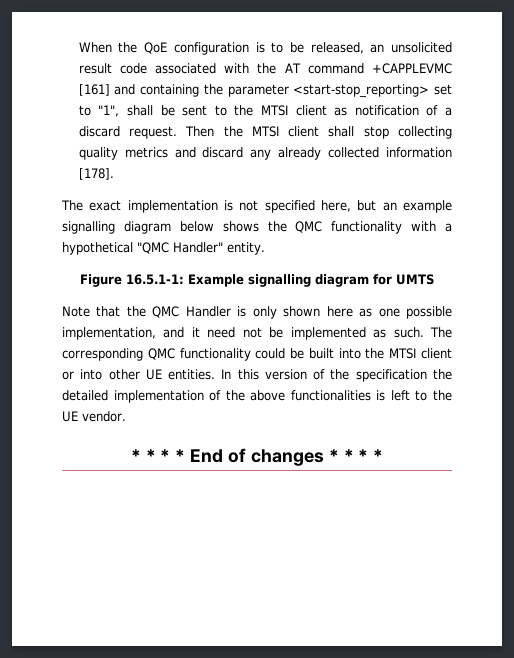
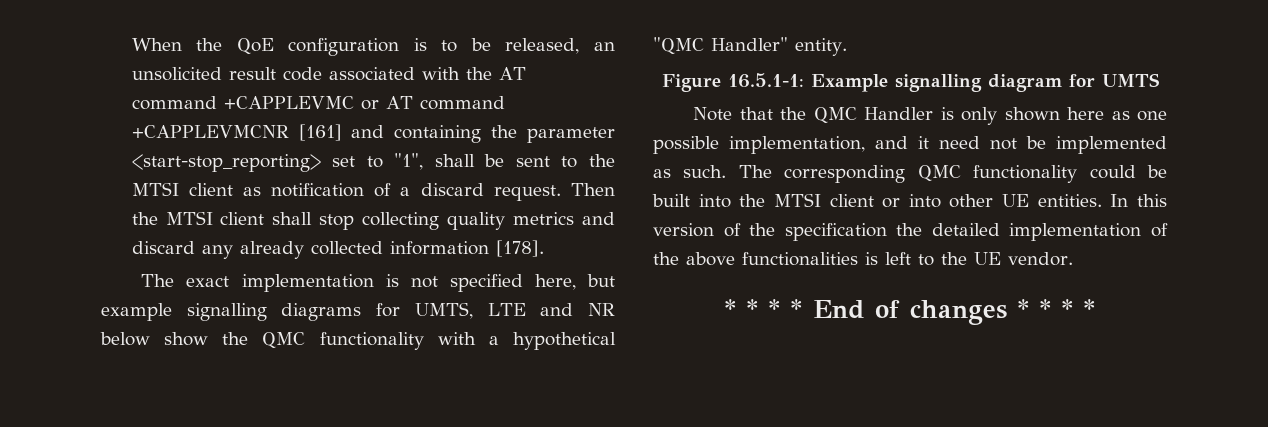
- When the QoE configuration is to be released, an unsolicited result code associated with the AT command +CAPPLEVMC [161] and containing the parameter <start-stop_reporting> set to "1", shall be sent to the MTSI client as notification of a discard request.
+ When the QoE configuration is to be released, an unsolicited result code associated with the AT command +CAPPLEVMC or AT command +CAPPLEVMCNR [161] and containing the parameter <start-stop_reporting> set to "1", shall be sent to the MTSI client as notification of a discard request.
- The exact implementation is not specified here, but an example signalling diagram below shows the QMC functionality with a hypothetical "QMC Handler" entity.
+ The exact implementation is not specified here, but example signalling diagrams for UMTS, LTE and NR below show the QMC functionality with a hypothetical "QMC Handler" entity.

